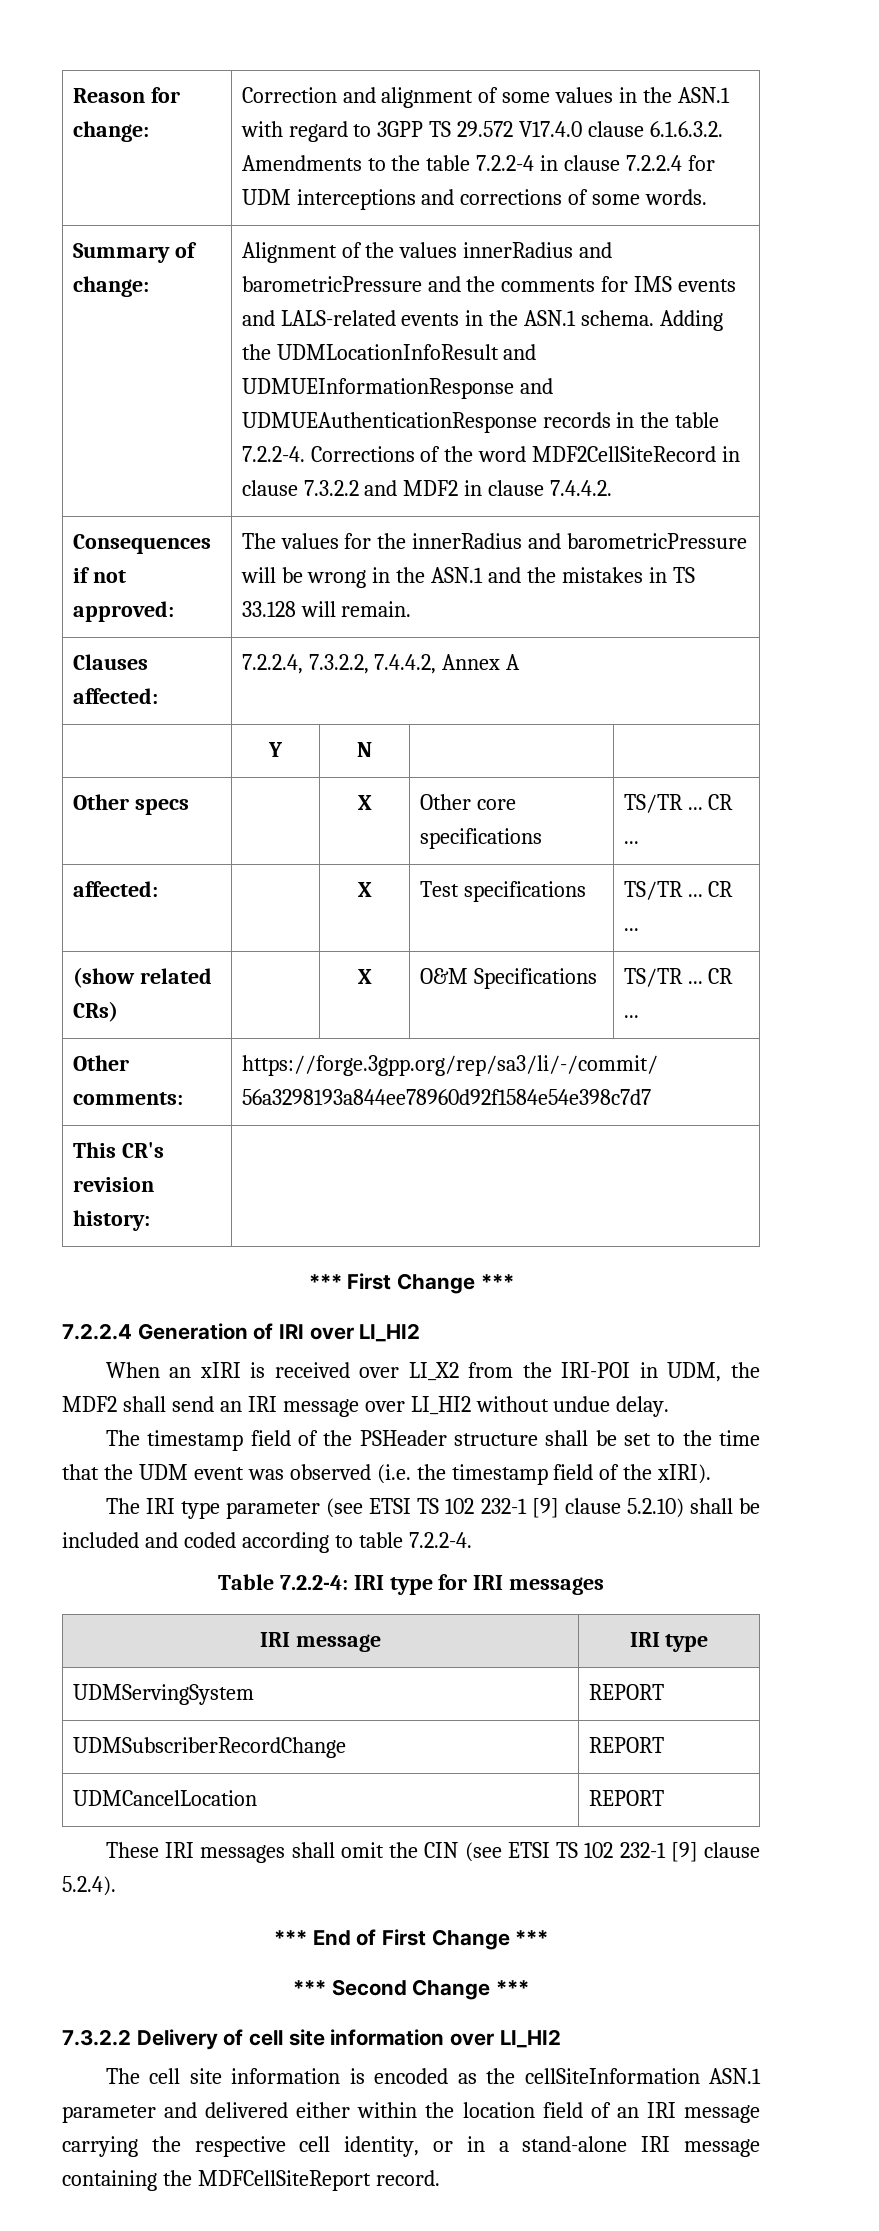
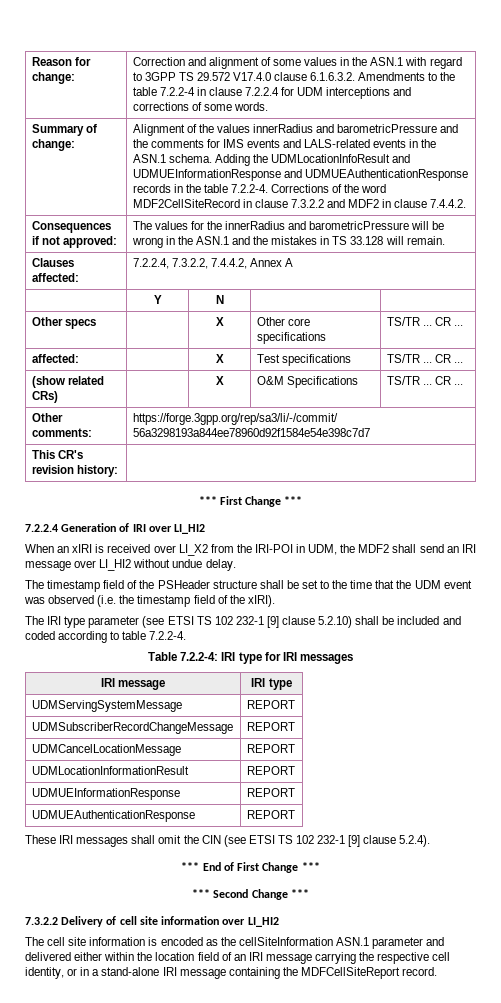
- UDMServingSystem | REPORT
- UDMSubscriberRecordChange | REPORT
- UDMCancelLocation | REPORT
+ UDMServingSystemMessage | REPORT
+ UDMSubscriberRecordChangeMessage | REPORT
+ UDMCancelLocationMessage | REPORT
+ UDMLocationInformationResult | REPORT
+ UDMUEInformationResponse | REPORT
+ UDMUEAuthenticationResponse | REPORT

